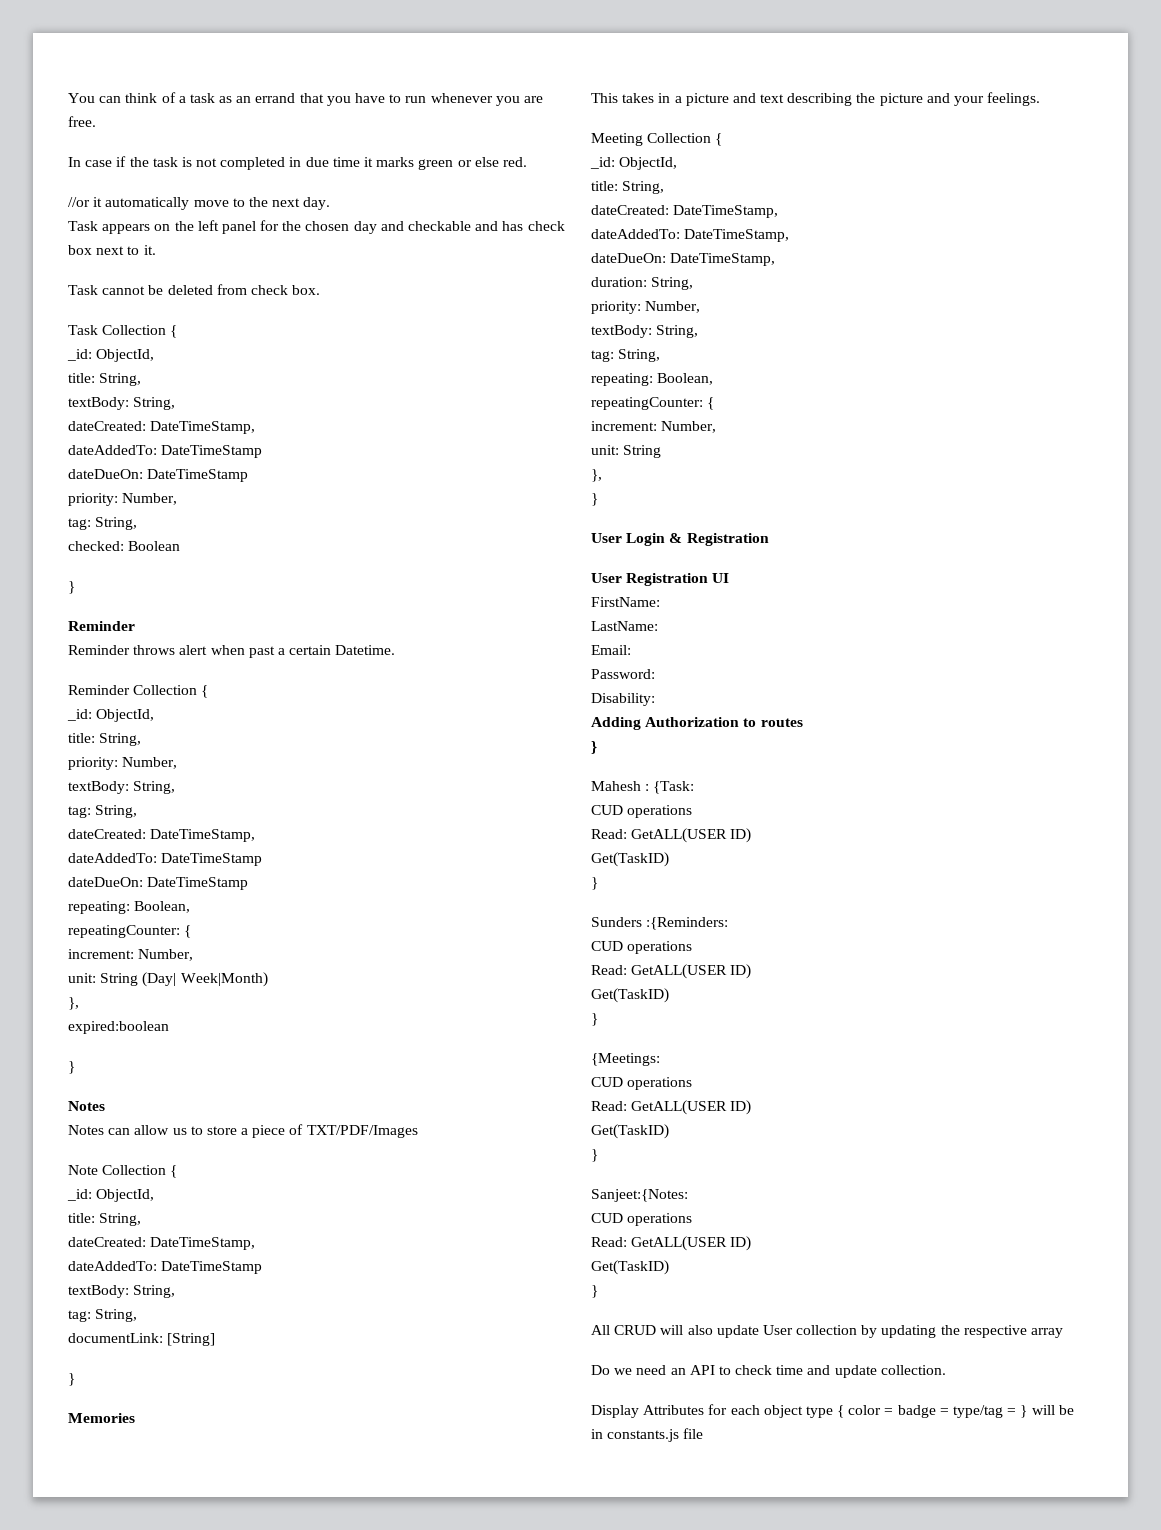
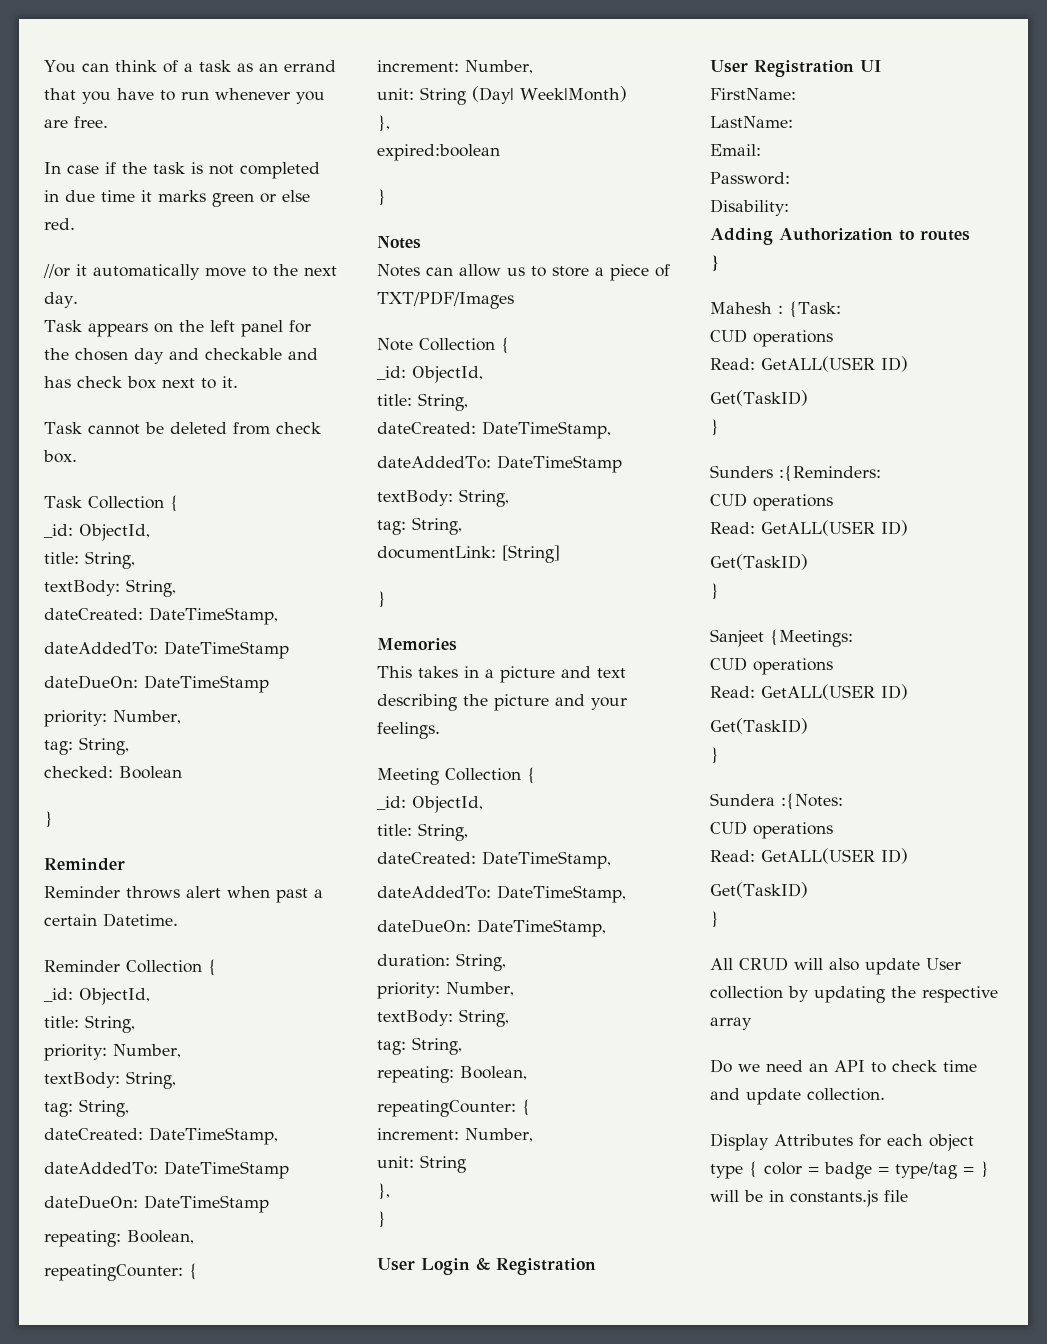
- {Meetings:
+ Sanjeet {Meetings:
- Sanjeet:{Notes:
+ Sundera :{Notes:

